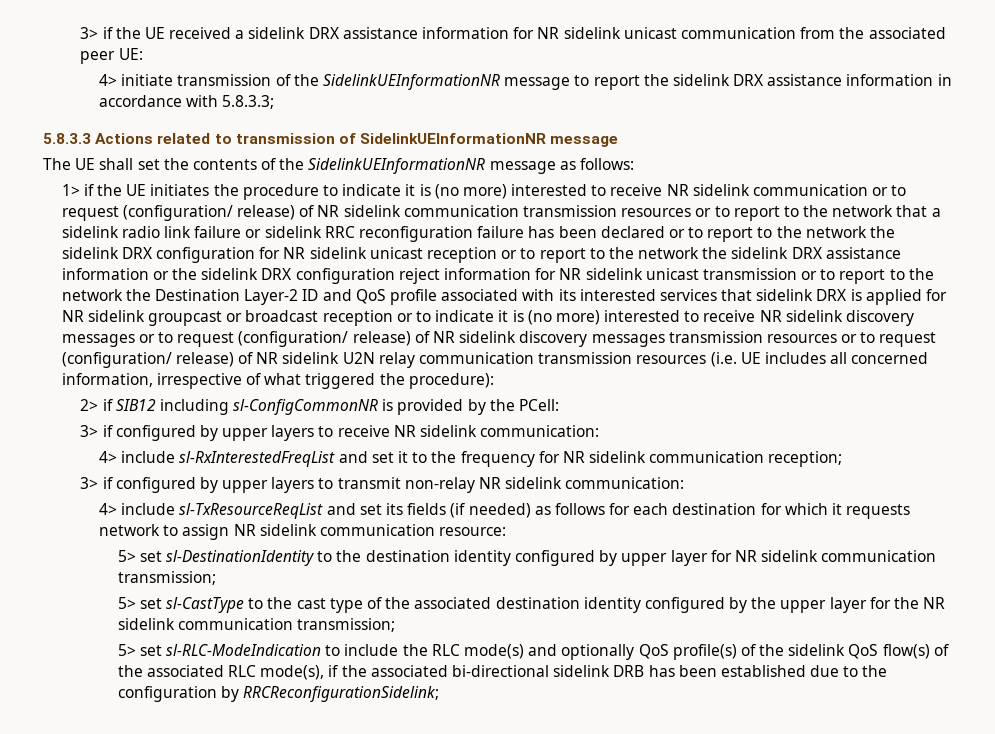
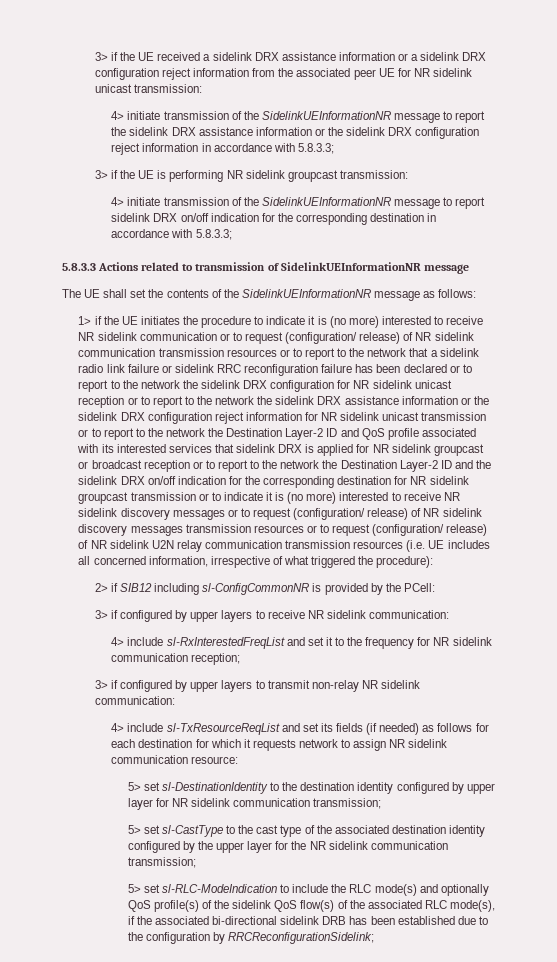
- 3> if the UE received a sidelink DRX assistance information for NR sidelink unicast communication from the associated peer UE:
+ 3> if the UE received a sidelink DRX assistance information or a sidelink DRX configuration reject information from the associated peer UE for NR sidelink unicast transmission:
- 4> initiate transmission of the SidelinkUEInformationNR message to report the sidelink DRX assistance information in accordance with 5.8.3.3;
+ 4> initiate transmission of the SidelinkUEInformationNR message to report the sidelink DRX assistance information or the sidelink DRX configuration reject information in accordance with 5.8.3.3;
+ 3> if the UE is performing NR sidelink groupcast transmission:
+ 4> initiate transmission of the SidelinkUEInformationNR message to report sidelink DRX on/off indication for the corresponding destination in accordance with 5.8.3.3;
- 1> if the UE initiates the procedure to indicate it is (no more) interested to receive NR sidelink communication or to request (configuration/ release) of NR sidelink communication transmission resources or to report to the network that a sidelink radio link failure or sidelink RRC reconfiguration failure has been declared or to report to the network the sidelink DRX configuration for NR sidelink unicast reception or to report to the network the sidelink DRX assistance information or the sidelink DRX configuration reject information for NR sidelink unicast transmission or to report to the network the Destination Layer-2 ID and QoS profile associated with its interested services that sidelink DRX is applied for NR sidelink groupcast or broadcast reception or to indicate it is (no more) interested to receive NR sidelink discovery messages or to request (configuration/ release) of NR sidelink discovery messages transmission resources or to request (configuration/ release) of NR sidelink U2N relay communication transmission resources (i.e. UE includes all concerned information, irrespective of what triggered the procedure):
+ 1> if the UE initiates the procedure to indicate it is (no more) interested to receive NR sidelink communication or to request (configuration/ release) of NR sidelink communication transmission resources or to report to the network that a sidelink radio link failure or sidelink RRC reconfiguration failure has been declared or to report to the network the sidelink DRX configuration for NR sidelink unicast reception or to report to the network the sidelink DRX assistance information or the sidelink DRX configuration reject information for NR sidelink unicast transmission or to report to the network the Destination Layer-2 ID and QoS profile associated with its interested services that sidelink DRX is applied for NR sidelink groupcast or broadcast reception or to report to the network the Destination Layer-2 ID and the sidelink DRX on/off indication for the corresponding destination for NR sidelink groupcast transmission or to indicate it is (no more) interested to receive NR sidelink discovery messages or to request (configuration/ release) of NR sidelink discovery messages transmission resources or to request (configuration/ release) of NR sidelink U2N relay communication transmission resources (i.e. UE includes all concerned information, irrespective of what triggered the procedure):

